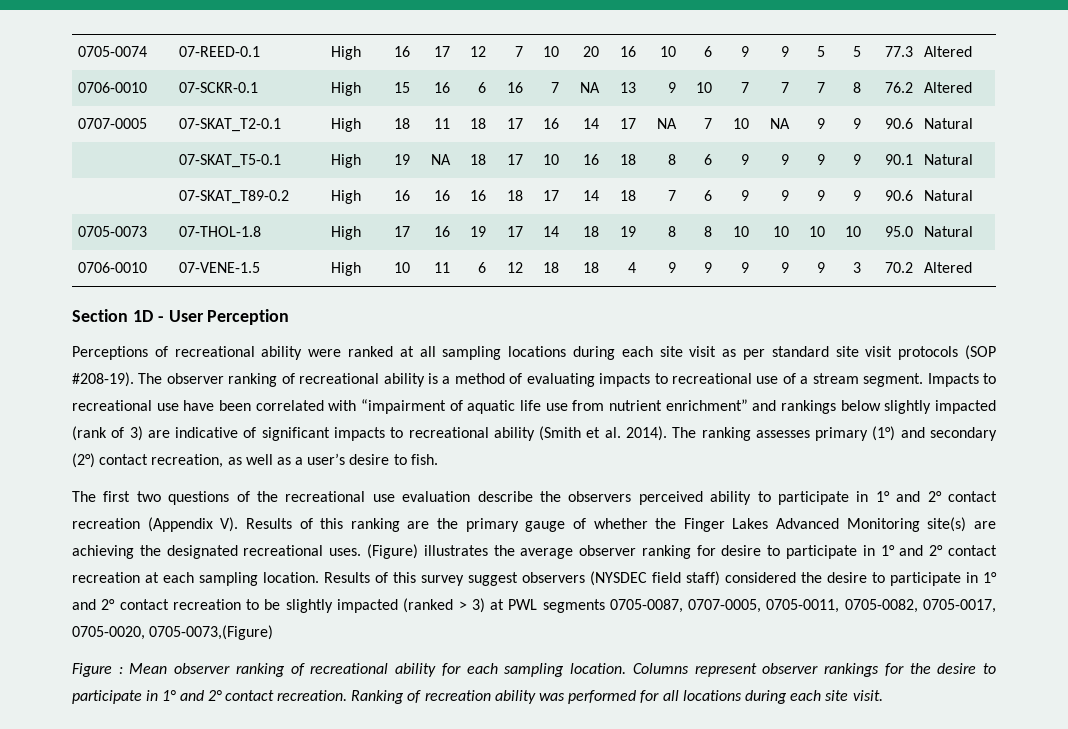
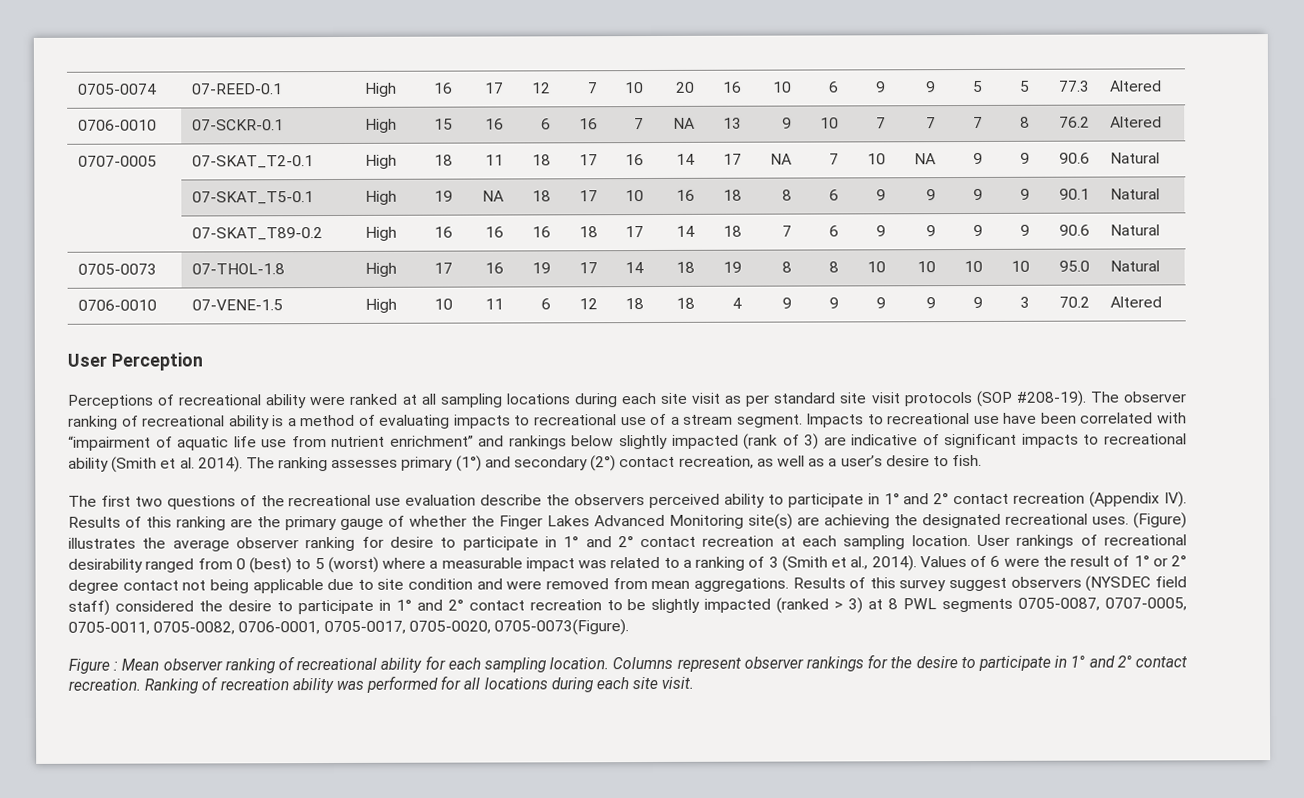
- Section 1D - User Perception
+ User Perception
- The first two questions of the recreational use evaluation describe the observers perceived ability to participate in 1° and 2° contact recreation (Appendix V). Results of this ranking are the primary gauge of whether the Finger Lakes Advanced Monitoring site(s) are achieving the designated recreational uses.
+ The first two questions of the recreational use evaluation describe the observers perceived ability to participate in 1° and 2° contact recreation (Appendix IV). Results of this ranking are the primary gauge of whether the Finger Lakes Advanced Monitoring site(s) are achieving the designated recreational uses.
+ User rankings of recreational desirability ranged from 0 (best) to 5 (worst) where a measurable impact was related to a ranking of 3 (Smith et al., 2014). Values of 6 were the result of 1° or 2° degree contact not being applicable due to site condition and were removed from mean aggregations.
- Results of this survey suggest observers (NYSDEC field staff) considered the desire to participate in 1° and 2° contact recreation to be slightly impacted (ranked > 3) at PWL segments 0705-0087, 0707-0005, 0705-0011, 0705-0082, 0705-0017, 0705-0020, 0705-0073,(Figure)
+ Results of this survey suggest observers (NYSDEC field staff) considered the desire to participate in 1° and 2° contact recreation to be slightly impacted (ranked > 3) at 8 PWL segments 0705-0087, 0707-0005, 0705-0011, 0705-0082, 0706-0001, 0705-0017, 0705-0020, 0705-0073(Figure).

